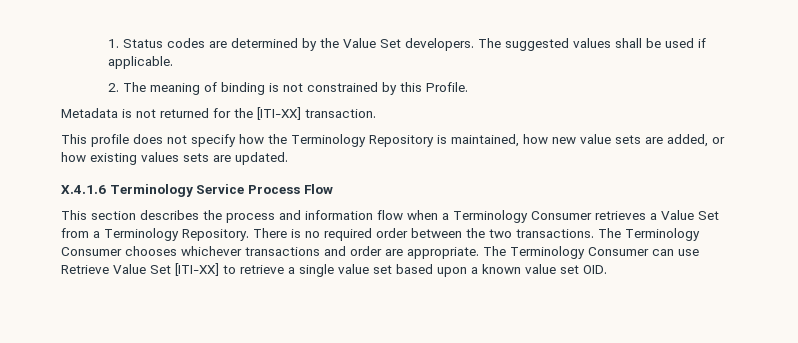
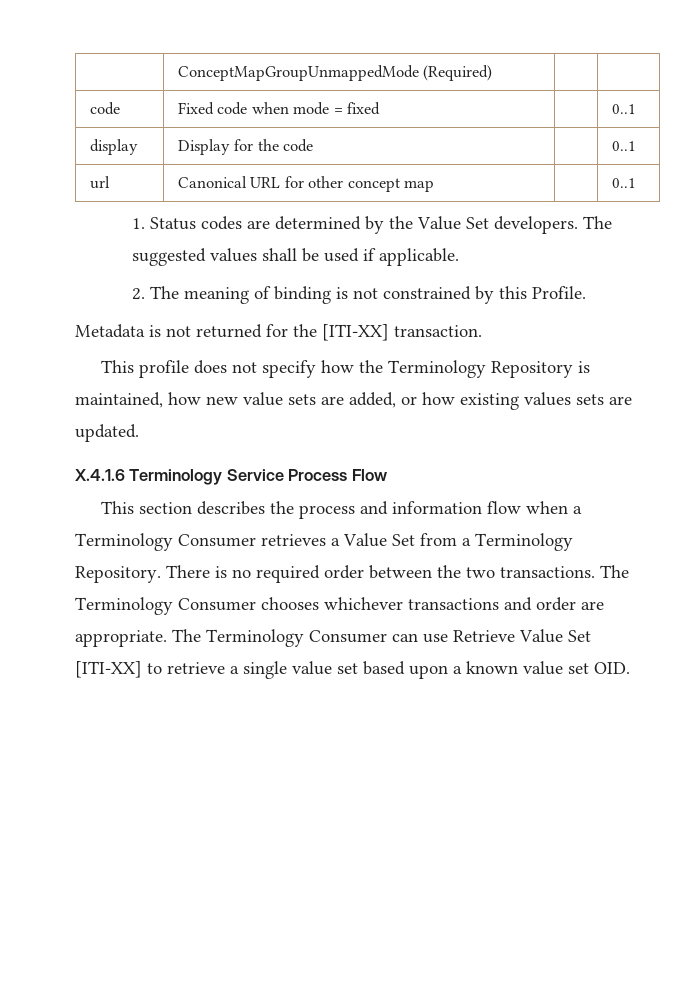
+ | ConceptMapGroupUnmappedMode (Required) | |
+ code | Fixed code when mode = fixed | | 0..1
+ display | Display for the code | | 0..1
+ url | Canonical URL for other concept map | | 0..1

